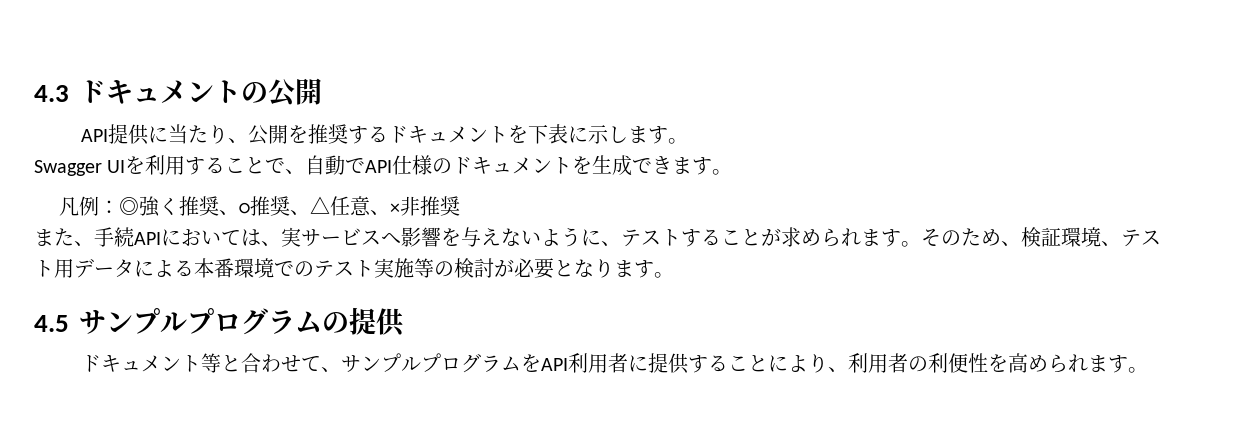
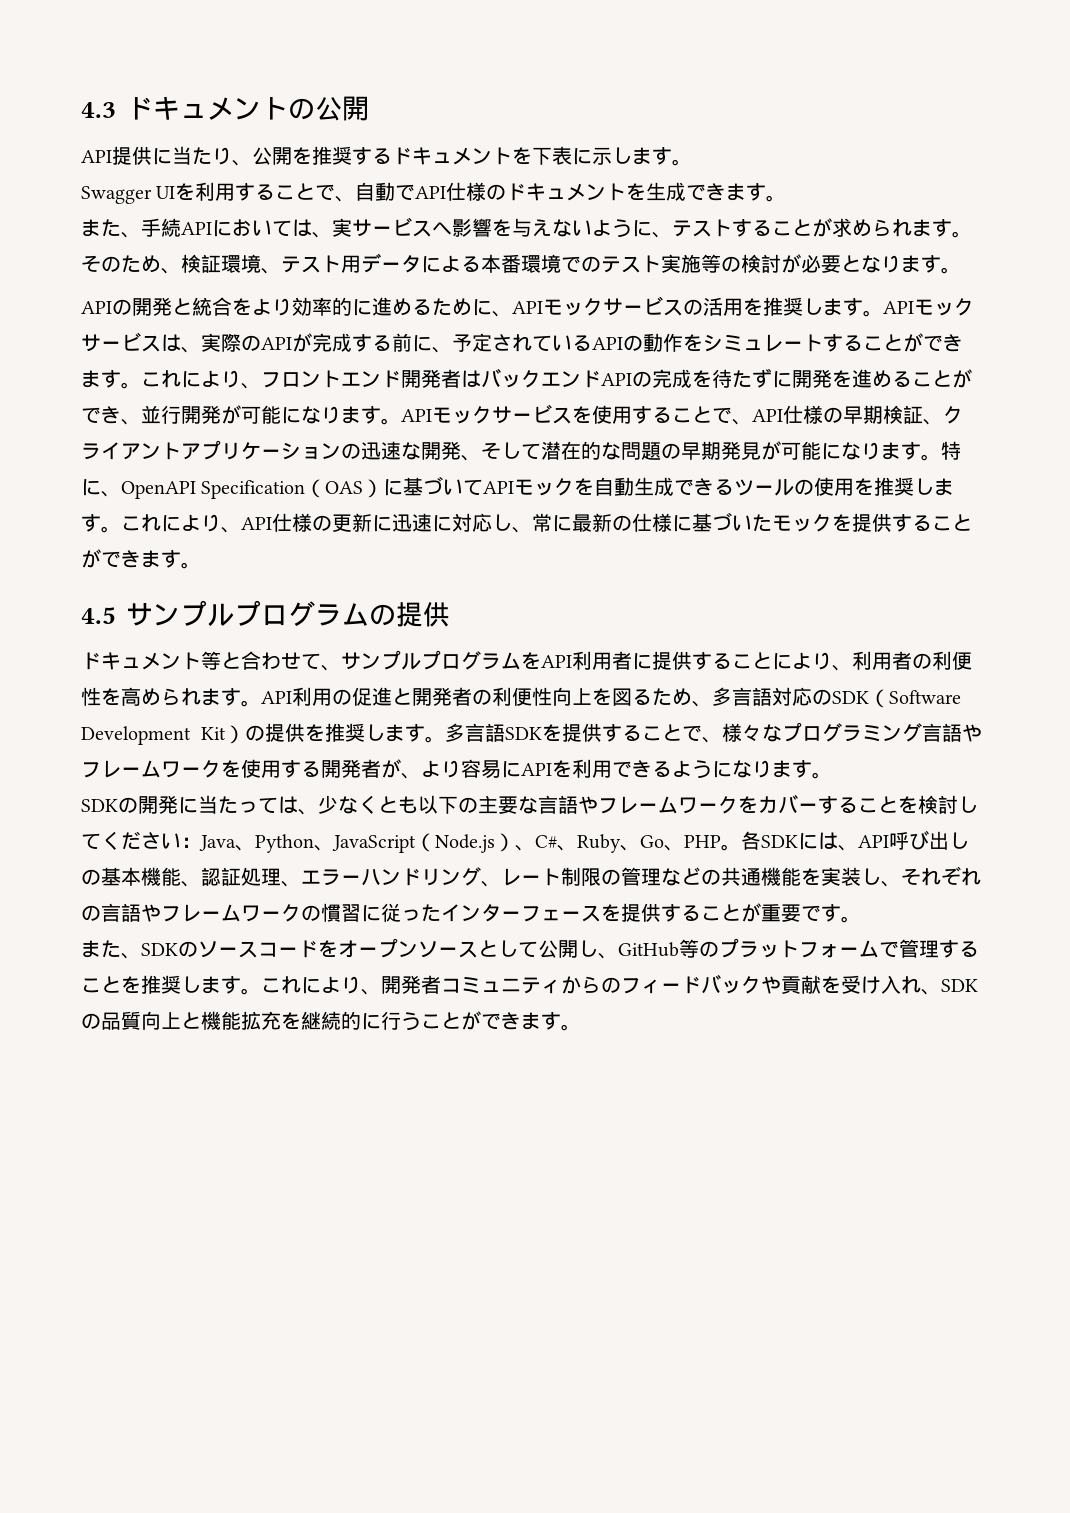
- 凡例：◎強く推奨、○推奨、△任意、×非推奨
+ APIの開発と統合をより効率的に進めるために、APIモックサービスの活用を推奨します。APIモックサービスは、実際のAPIが完成する前に、予定されているAPIの動作をシミュレートすることができます。これにより、フロントエンド開発者はバックエンドAPIの完成を待たずに開発を進めることができ、並行開発が可能になります。APIモックサービスを使用することで、API仕様の早期検証、クライアントアプリケーションの迅速な開発、そして潜在的な問題の早期発見が可能になります。特に、OpenAPI Specification（OAS）に基づいてAPIモックを自動生成できるツールの使用を推奨します。これにより、API仕様の更新に迅速に対応し、常に最新の仕様に基づいたモックを提供することができます。
+ API利用の促進と開発者の利便性向上を図るため、多言語対応のSDK（Software Development Kit）の提供を推奨します。多言語SDKを提供することで、様々なプログラミング言語やフレームワークを使用する開発者が、より容易にAPIを利用できるようになります。
+ SDKの開発に当たっては、少なくとも以下の主要な言語やフレームワークをカバーすることを検討してください：Java、Python、JavaScript（Node.js）、C#、Ruby、Go、PHP。各SDKには、API呼び出しの基本機能、認証処理、エラーハンドリング、レート制限の管理などの共通機能を実装し、それぞれの言語やフレームワークの慣習に従ったインターフェースを提供することが重要です。
+ また、SDKのソースコードをオープンソースとして公開し、GitHub等のプラットフォームで管理することを推奨します。これにより、開発者コミュニティからのフィードバックや貢献を受け入れ、SDKの品質向上と機能拡充を継続的に行うことができます。

